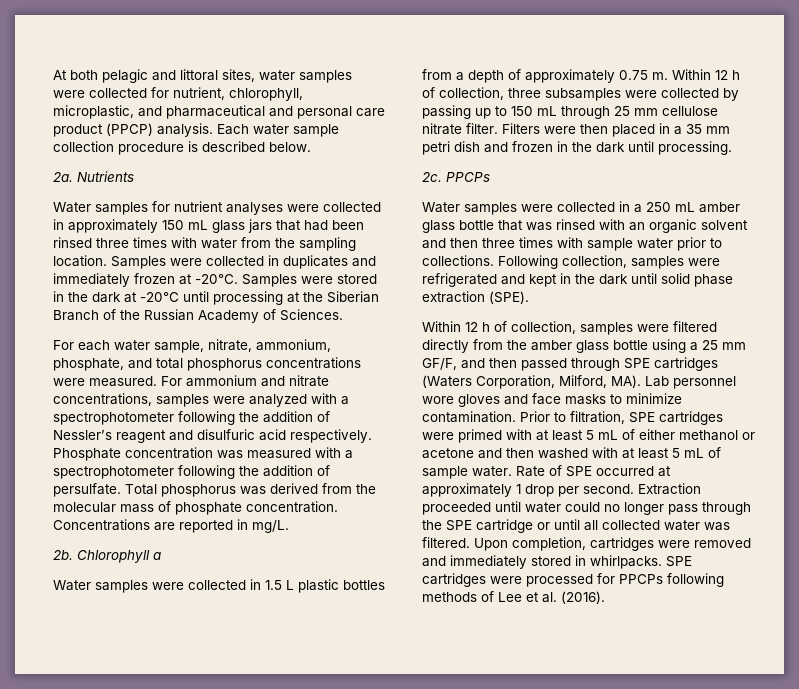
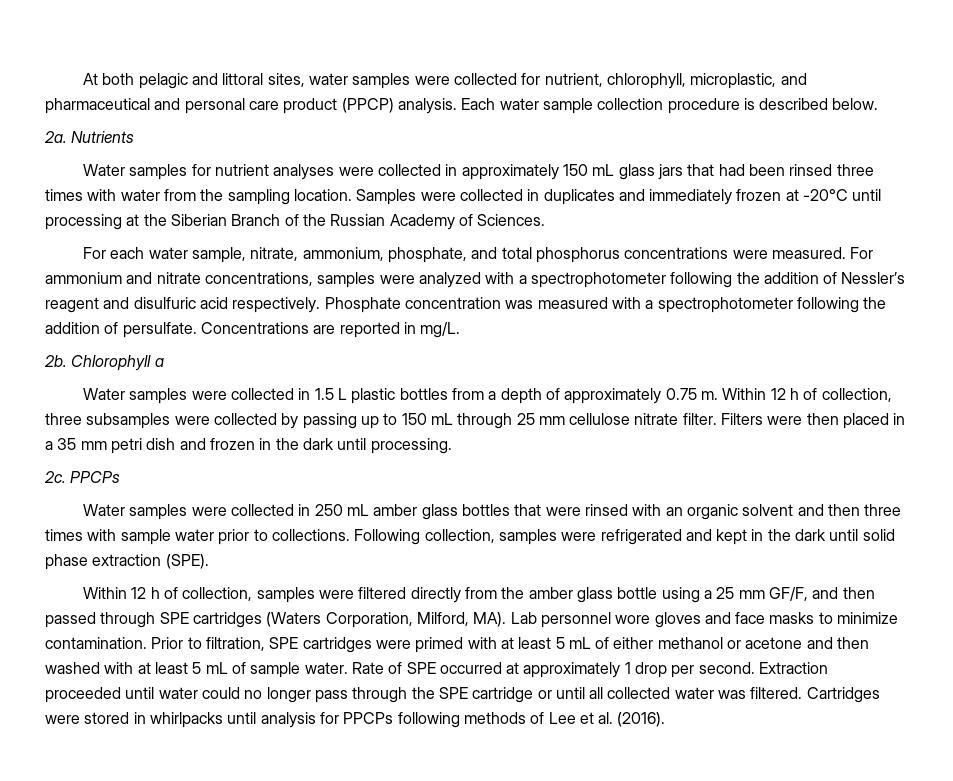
- Samples were collected in duplicates and immediately frozen at -20°C. Samples were stored in the dark at -20°C until processing at the Siberian Branch of the Russian Academy of Sciences.
+ Samples were collected in duplicates and immediately frozen at -20°C until processing at the Siberian Branch of the Russian Academy of Sciences.
- Total phosphorus was derived from the molecular mass of phosphate concentration.
- Water samples were collected in a 250 mL amber glass bottle that was rinsed with an organic solvent and then three times with sample water prior to collections.
+ Water samples were collected in 250 mL amber glass bottles that were rinsed with an organic solvent and then three times with sample water prior to collections.
- Upon completion, cartridges were removed and immediately stored in whirlpacks. SPE cartridges were processed for PPCPs following methods of Lee et al. (2016).
+ Cartridges were stored in whirlpacks until analysis for PPCPs following methods of Lee et al. (2016).

